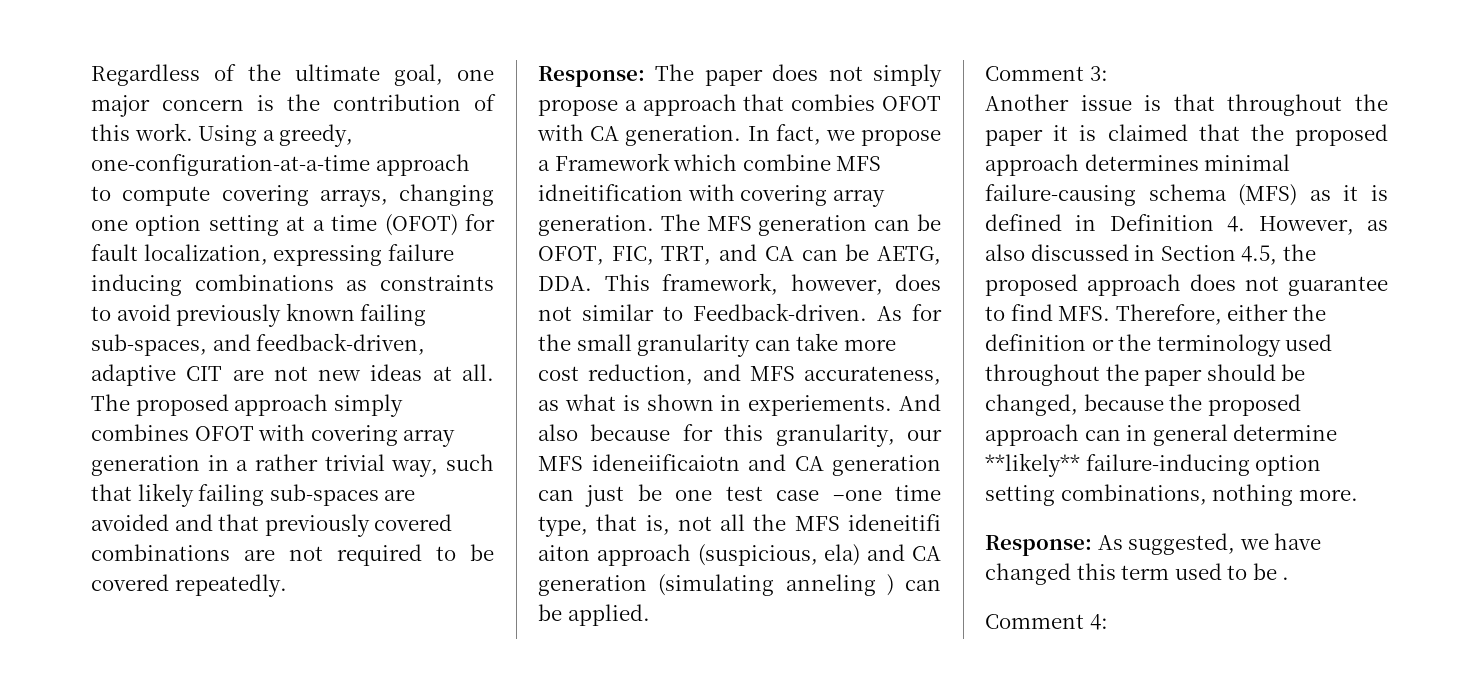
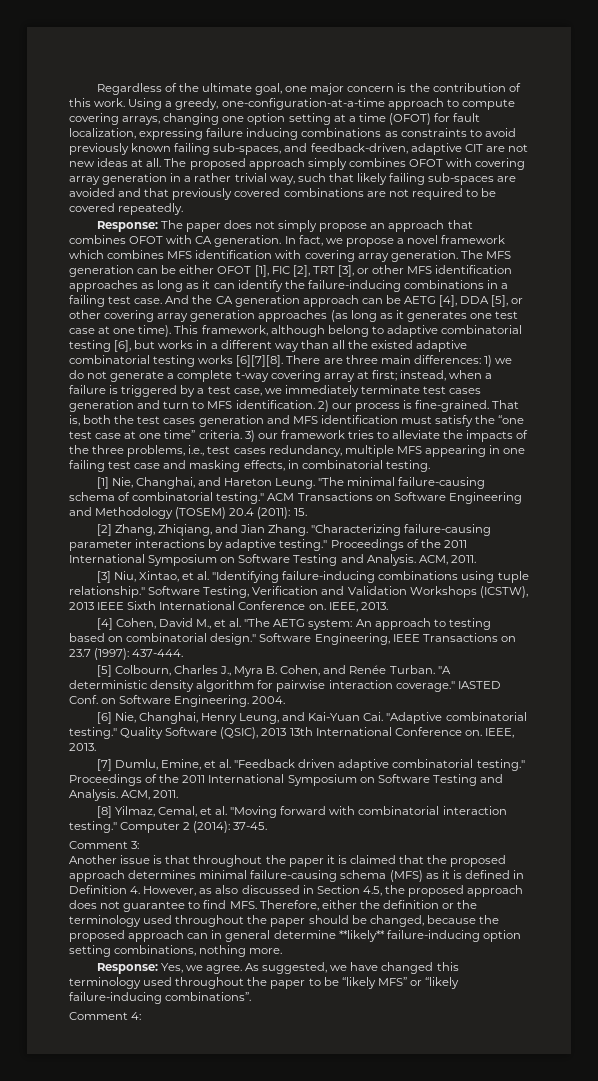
- Response: The paper does not simply propose a approach that combies OFOT with CA generation.
+ Response: The paper does not simply propose an approach that combines OFOT with CA generation.
- In fact, we propose a Framework which combine MFS idneitification with covering array generation.
+ In fact, we propose a novel framework which combines MFS identification with covering array generation.
- The MFS generation can be OFOT, FIC, TRT, and CA can be AETG, DDA. This framework, however, does not similar to Feedback-driven. As for the small granularity can take more cost reduction, and MFS accurateness, as what is shown in experiements. And also because for this granularity, our MFS ideneiificaiotn and CA generation can just be one test case –one time type, that is, not all the MFS ideneitifi aiton approach (suspicious, ela) and CA generation (simulating anneling ) can be applied.
+ The MFS generation can be either OFOT [1], FIC [2], TRT [3], or other MFS identification approaches as long as it can identify the failure-inducing combinations in a failing test case. And the CA generation approach can be AETG [4], DDA [5], or other covering array generation approaches (as long as it generates one test case at one time). This framework, although belong to adaptive combinatorial testing [6], but works in a different way than all the existed adaptive combinatorial testing works [6][7][8]. There are three main differences: 1) we do not generate a complete t-way covering array at first; instead, when a failure is triggered by a test case, we immediately terminate test cases generation and turn to MFS identification. 2) our process is fine-grained. That is, both the test cases generation and MFS identification must satisfy the “one test case at one time” criteria. 3) our framework tries to alleviate the impacts of the three problems, i.e., test cases redundancy, multiple MFS appearing in one failing test case and masking effects, in combinatorial testing.
+ [1] Nie, Changhai, and Hareton Leung. "The minimal failure-causing schema of combinatorial testing." ACM Transactions on Software Engineering and Methodology (TOSEM) 20.4 (2011): 15.
+ [2] Zhang, Zhiqiang, and Jian Zhang. "Characterizing failure-causing parameter interactions by adaptive testing." Proceedings of the 2011 International Symposium on Software Testing and Analysis. ACM, 2011.
+ [3] Niu, Xintao, et al. "Identifying failure-inducing combinations using tuple relationship." Software Testing, Verification and Validation Workshops (ICSTW), 2013 IEEE Sixth International Conference on. IEEE, 2013.
+ [4] Cohen, David M., et al. "The AETG system: An approach to testing based on combinatorial design." Software Engineering, IEEE Transactions on 23.7 (1997): 437-444.
+ [5] Colbourn, Charles J., Myra B. Cohen, and Renée Turban. "A deterministic density algorithm for pairwise interaction coverage." IASTED Conf. on Software Engineering. 2004.
+ [6] Nie, Changhai, Henry Leung, and Kai-Yuan Cai. "Adaptive combinatorial testing." Quality Software (QSIC), 2013 13th International Conference on. IEEE, 2013.
+ [7] Dumlu, Emine, et al. "Feedback driven adaptive combinatorial testing." Proceedings of the 2011 International Symposium on Software Testing and Analysis. ACM, 2011.
+ [8] Yilmaz, Cemal, et al. "Moving forward with combinatorial interaction testing." Computer 2 (2014): 37-45.
- Response: As suggested, we have changed this term used to be .
+ Response: Yes, we agree. As suggested, we have changed this terminology used throughout the paper to be “likely MFS” or “likely failure-inducing combinations”.

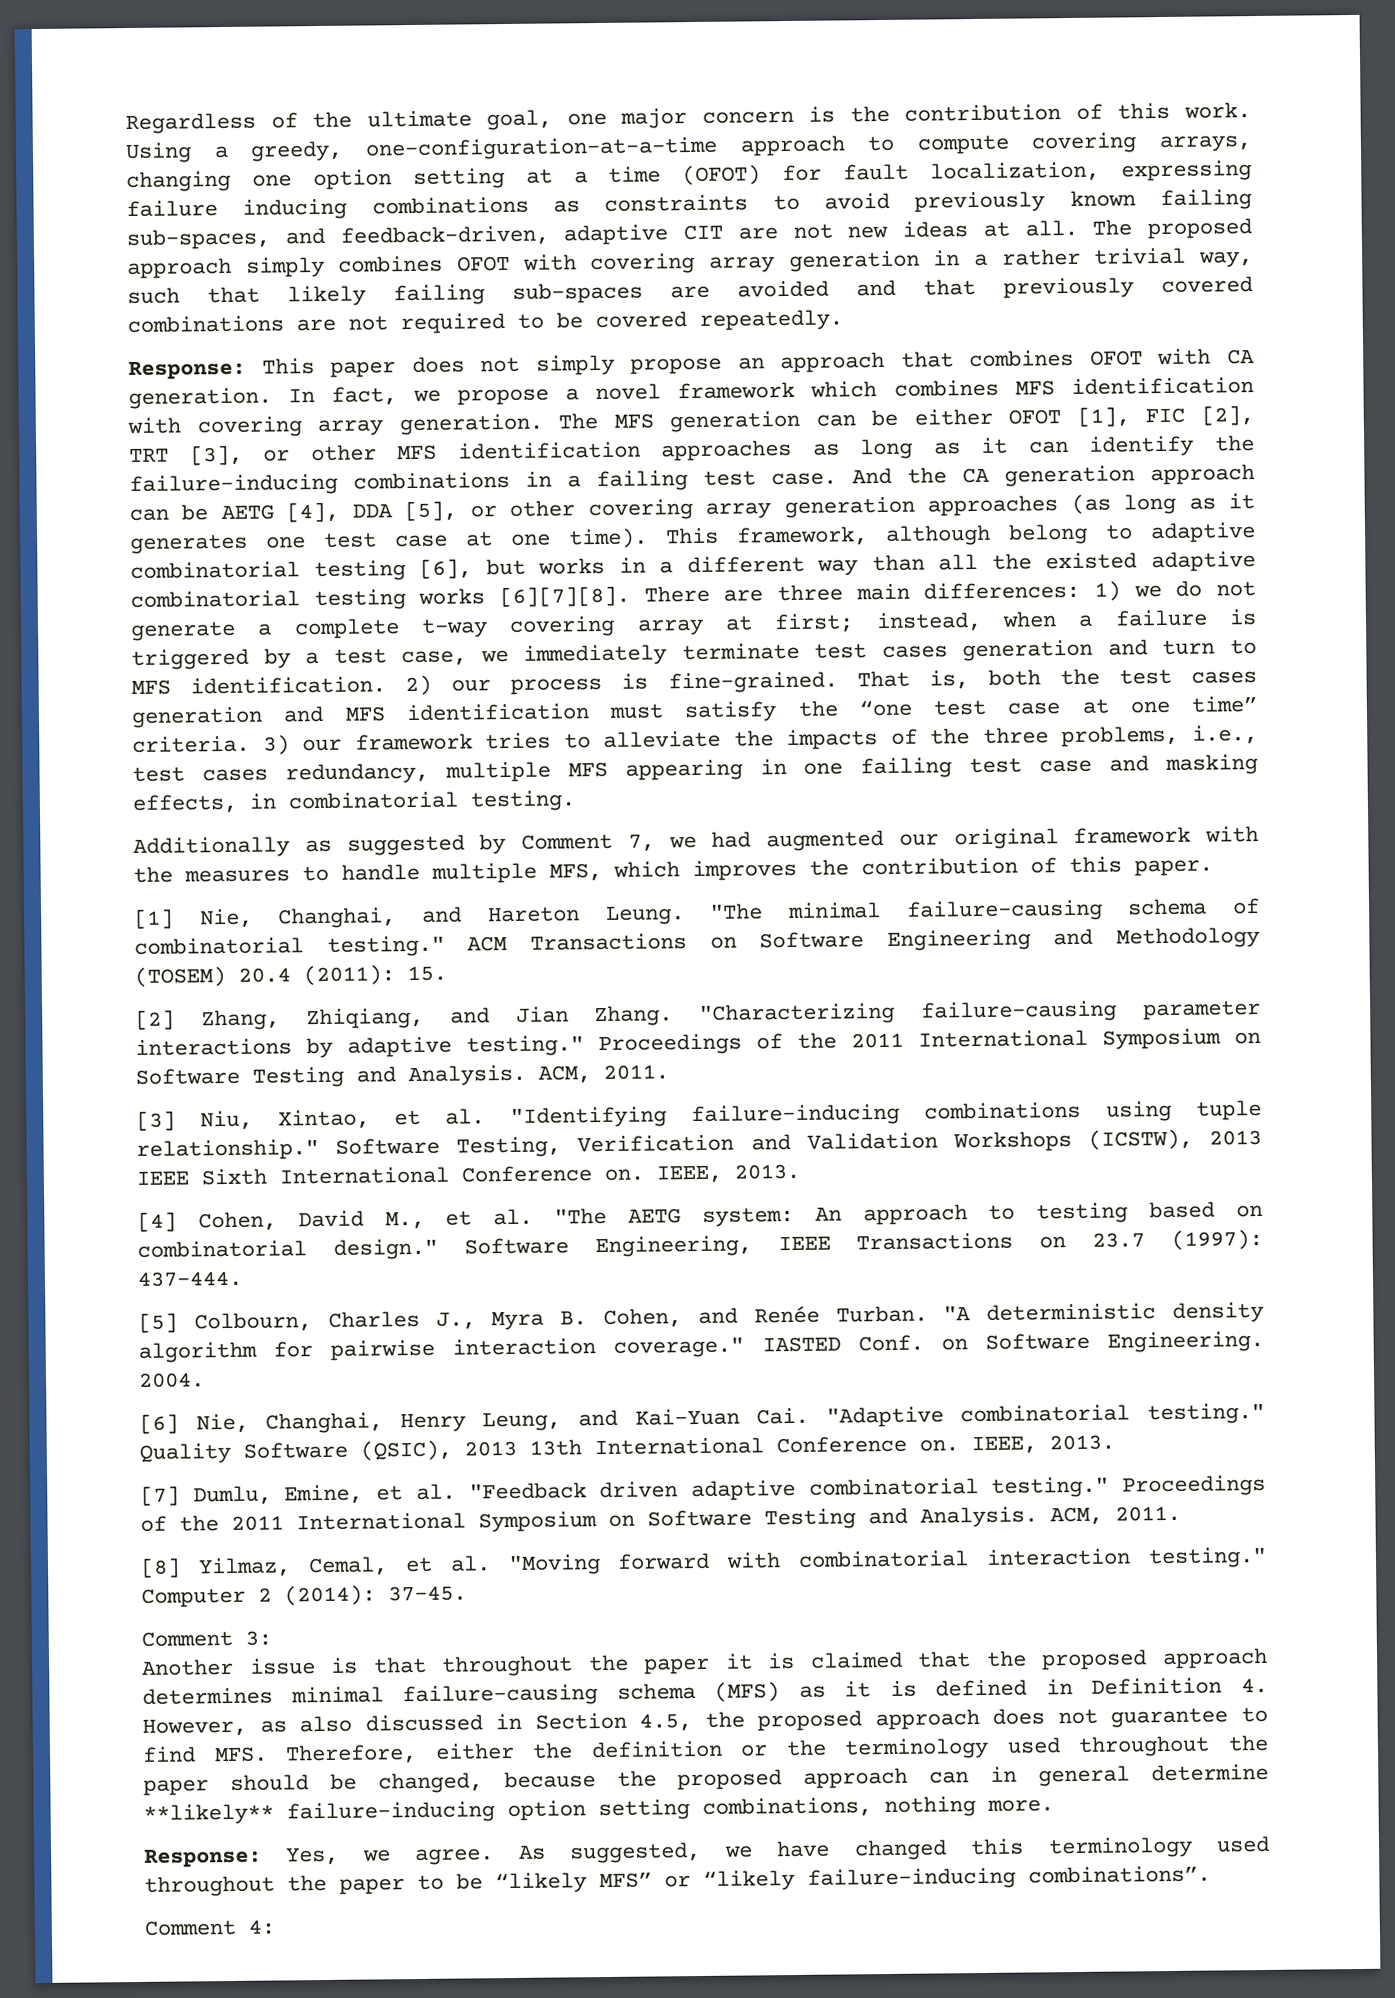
- Response: The paper does not simply propose an approach that combines OFOT with CA generation.
+ Response: This paper does not simply propose an approach that combines OFOT with CA generation.
+ Additionally as suggested by Comment 7, we had augmented our original framework with the measures to handle multiple MFS, which improves the contribution of this paper.

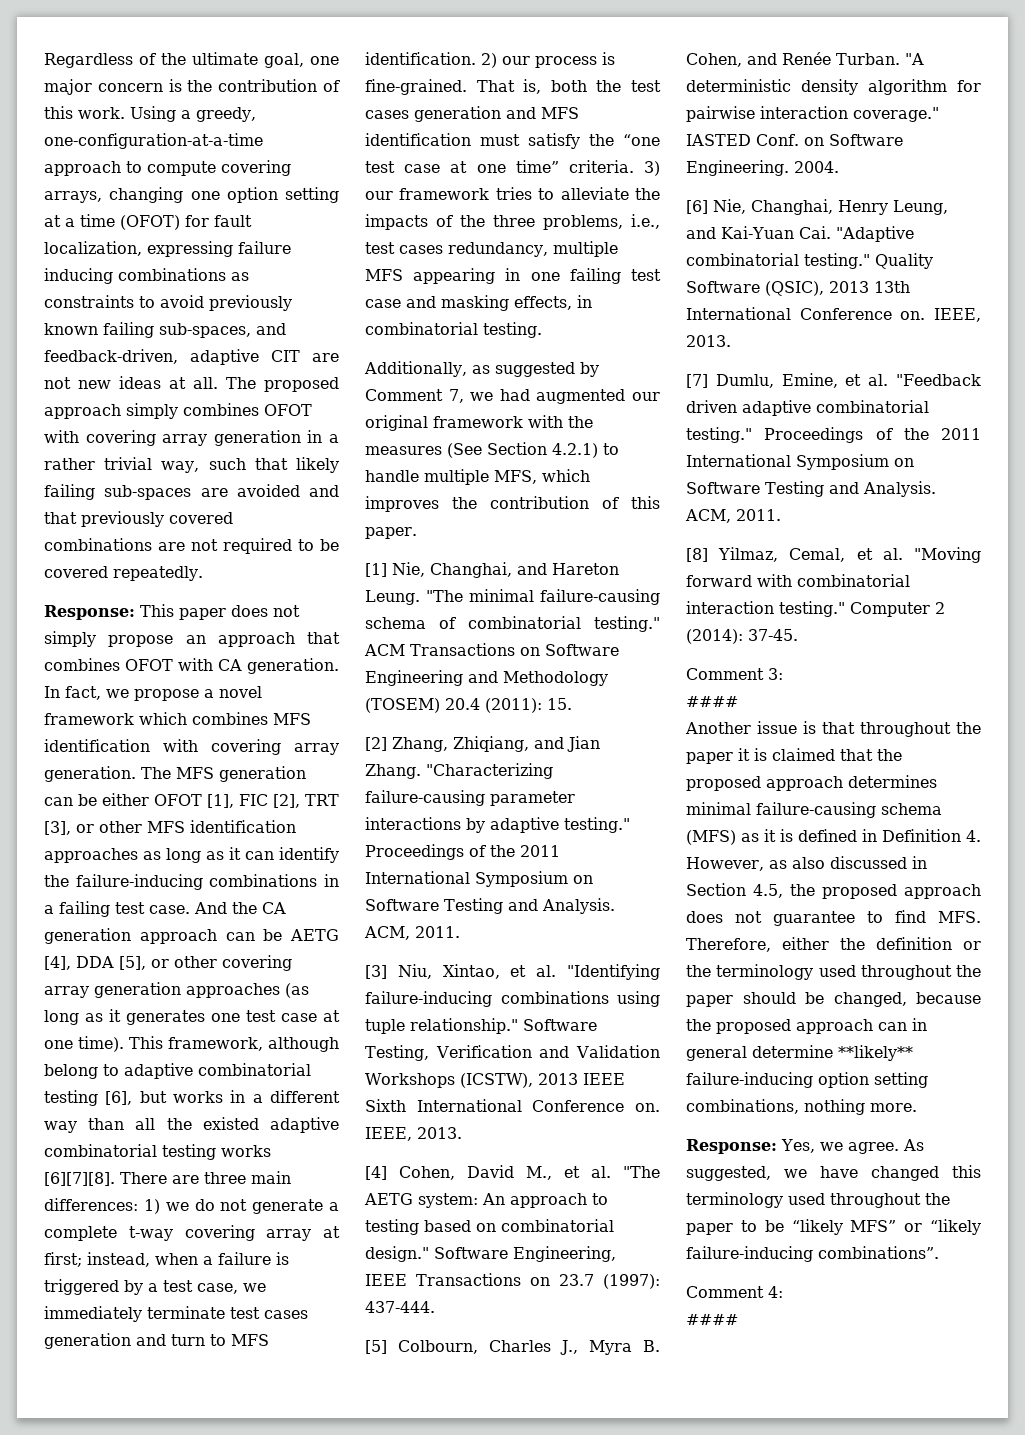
- Additionally as suggested by Comment 7, we had augmented our original framework with the measures to handle multiple MFS, which improves the contribution of this paper.
+ Additionally, as suggested by Comment 7, we had augmented our original framework with the measures (See Section 4.2.1) to handle multiple MFS, which improves the contribution of this paper.
  Comment 3:
+ ####
  Comment 4:
+ ####

